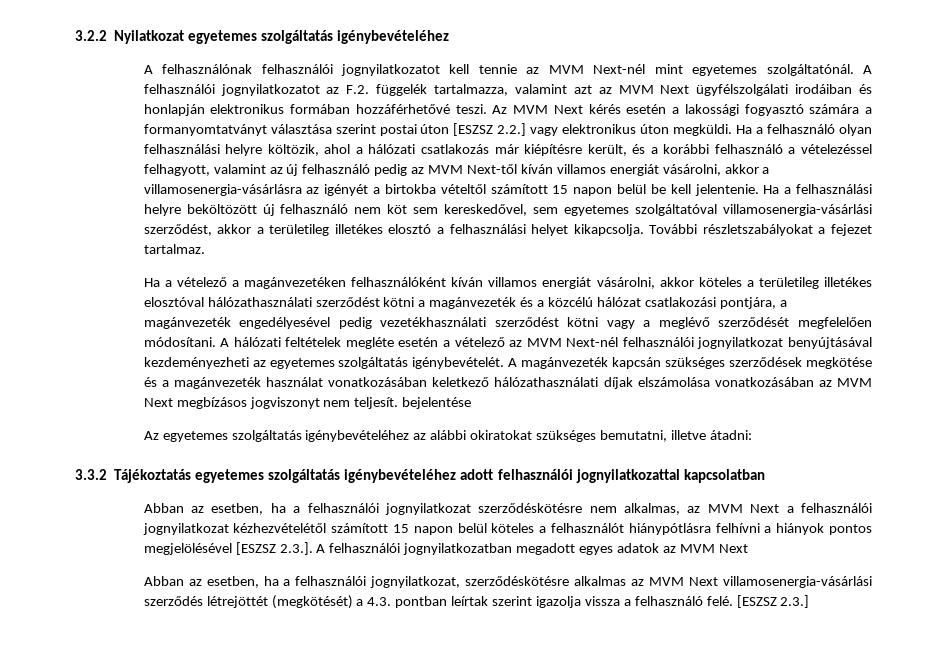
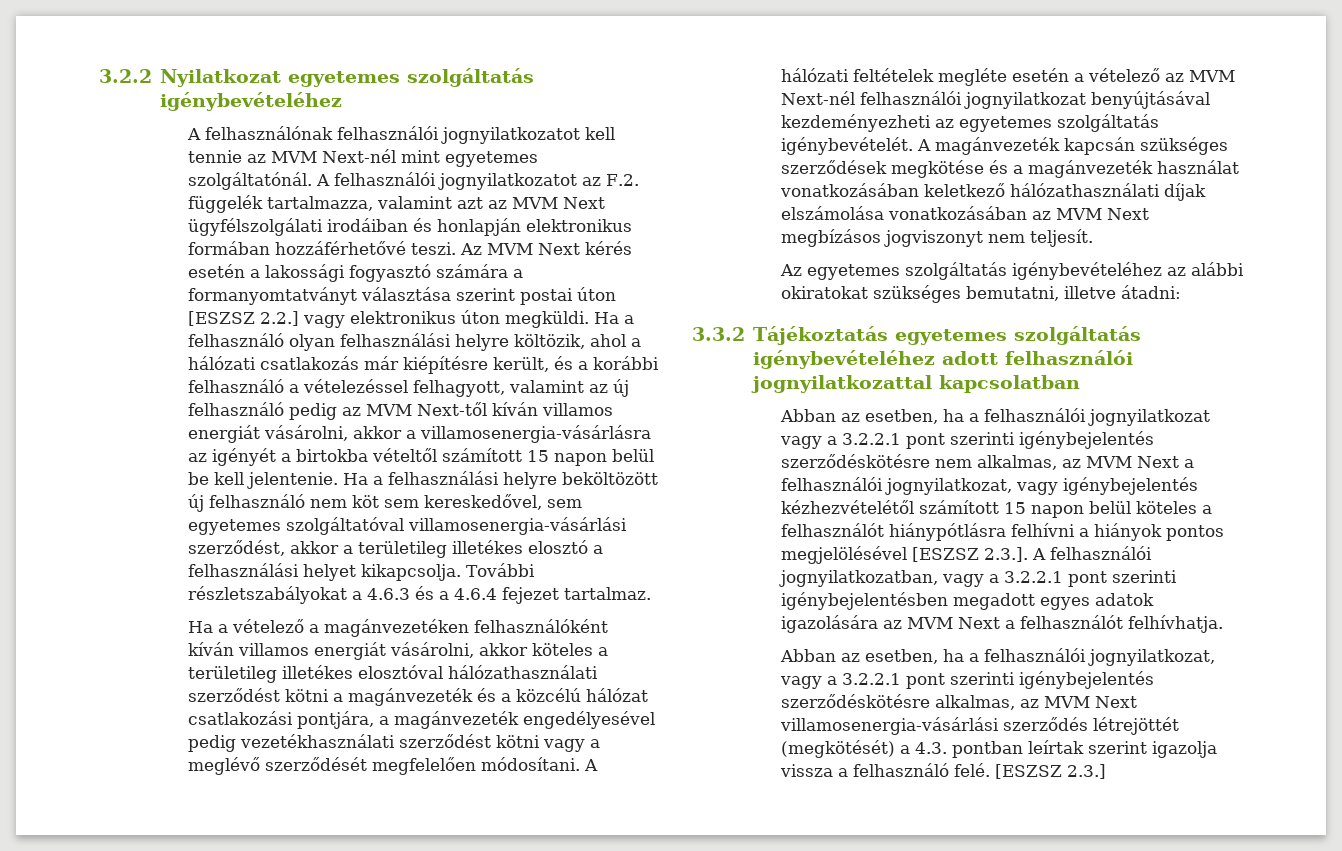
- További részletszabályokat a fejezet tartalmaz.
+ További részletszabályokat a 4.6.3 és a 4.6.4 fejezet tartalmaz.
- A magánvezeték kapcsán szükséges szerződések megkötése és a magánvezeték használat vonatkozásában keletkező hálózathasználati díjak elszámolása vonatkozásában az MVM Next megbízásos jogviszonyt nem teljesít. bejelentése
+ A magánvezeték kapcsán szükséges szerződések megkötése és a magánvezeték használat vonatkozásában keletkező hálózathasználati díjak elszámolása vonatkozásában az MVM Next megbízásos jogviszonyt nem teljesít.
- Abban az esetben, ha a felhasználói jognyilatkozat szerződéskötésre nem alkalmas, az MVM Next a felhasználói jognyilatkozat kézhezvételétől számított 15 napon belül köteles a felhasználót hiánypótlásra felhívni a hiányok pontos megjelölésével [ESZSZ 2.3.]. A felhasználói jognyilatkozatban megadott egyes adatok az MVM Next
+ Abban az esetben, ha a felhasználói jognyilatkozat vagy a 3.2.2.1 pont szerinti igénybejelentés szerződéskötésre nem alkalmas, az MVM Next a felhasználói jognyilatkozat, vagy igénybejelentés kézhezvételétől számított 15 napon belül köteles a felhasználót hiánypótlásra felhívni a hiányok pontos megjelölésével [ESZSZ 2.3.]. A felhasználói jognyilatkozatban, vagy a 3.2.2.1 pont szerinti igénybejelentésben megadott egyes adatok igazolására az MVM Next a felhasználót felhívhatja.
- Abban az esetben, ha a felhasználói jognyilatkozat, szerződéskötésre alkalmas az MVM Next villamosenergia-vásárlási szerződés létrejöttét (megkötését) a 4.3. pontban leírtak szerint igazolja vissza a felhasználó felé.
+ Abban az esetben, ha a felhasználói jognyilatkozat, vagy a 3.2.2.1 pont szerinti igénybejelentés szerződéskötésre alkalmas, az MVM Next villamosenergia-vásárlási szerződés létrejöttét (megkötését) a 4.3. pontban leírtak szerint igazolja vissza a felhasználó felé.

